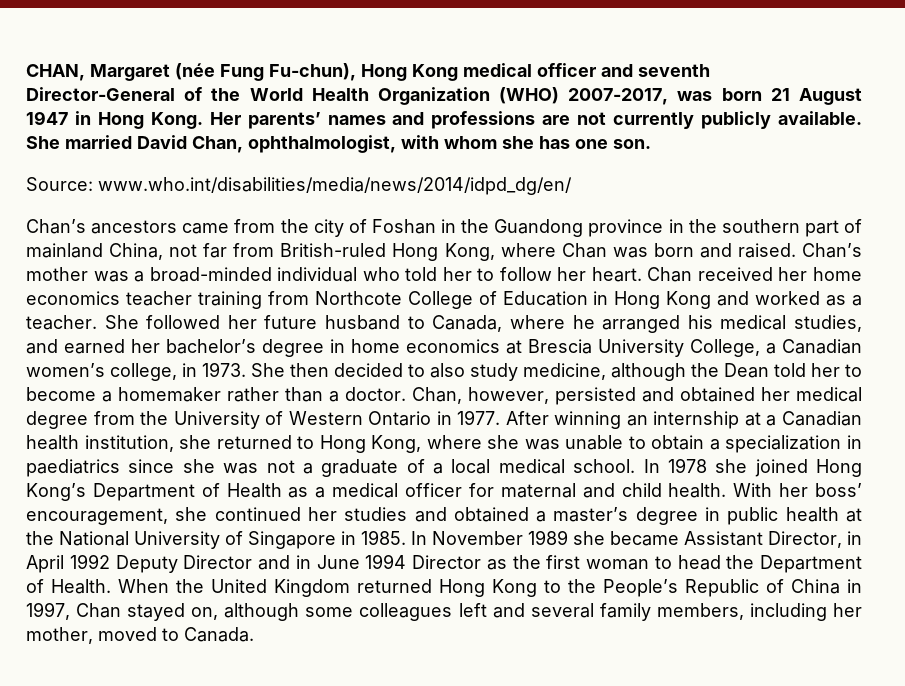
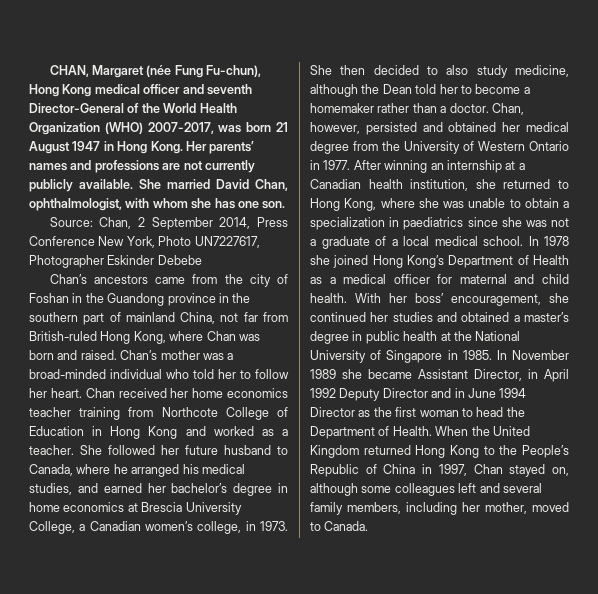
- Source: www.who.int/disabilities/media/news/2014/idpd_dg/en/
+ Source: Chan, 2 September 2014, Press Conference New York, Photo UN7227617, Photographer Eskinder Debebe

